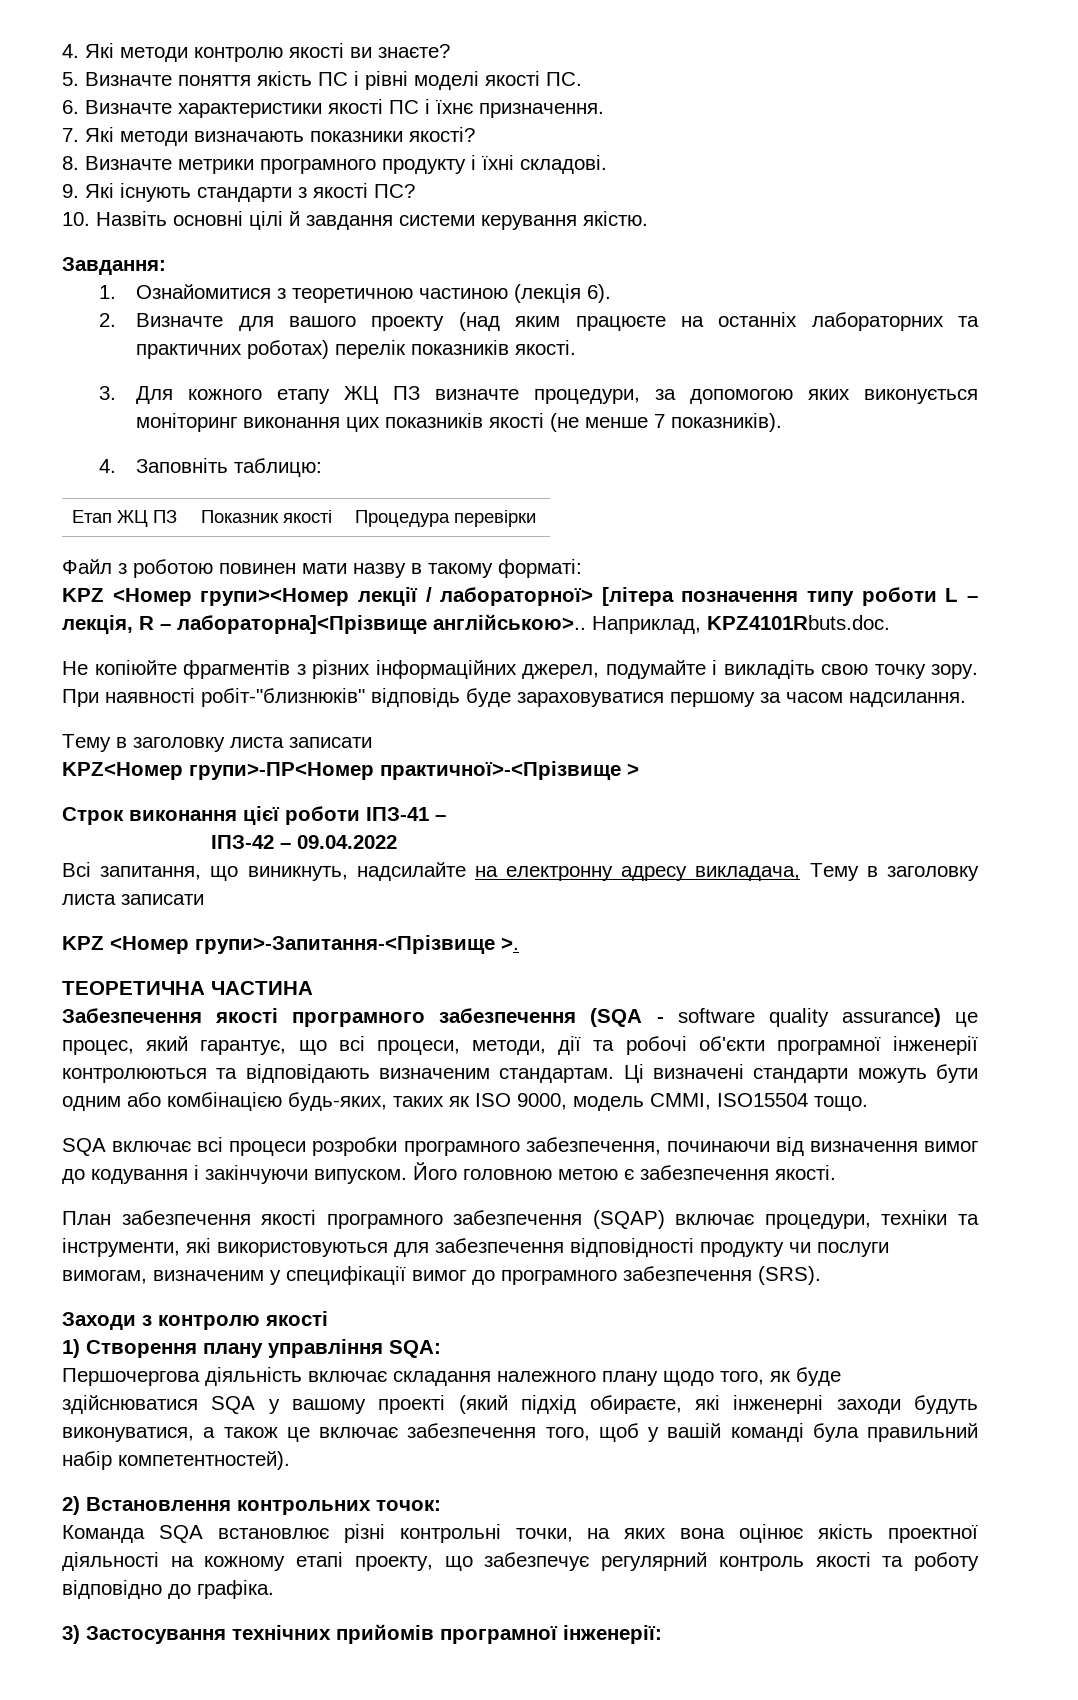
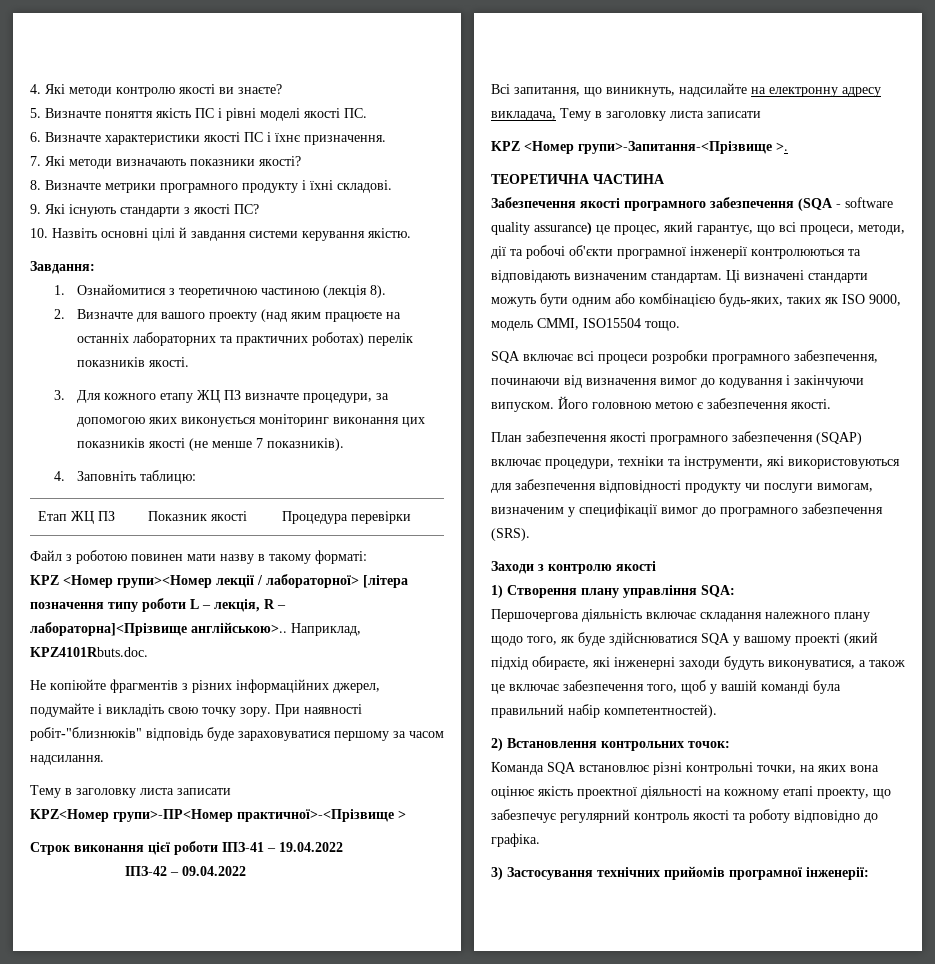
- 1. Ознайомитися з теоретичною частиною (лекція 6).
+ 1. Ознайомитися з теоретичною частиною (лекція 8).
- Строк виконання цієї роботи ІПЗ-41 –
+ Строк виконання цієї роботи ІПЗ-41 – 19.04.2022

